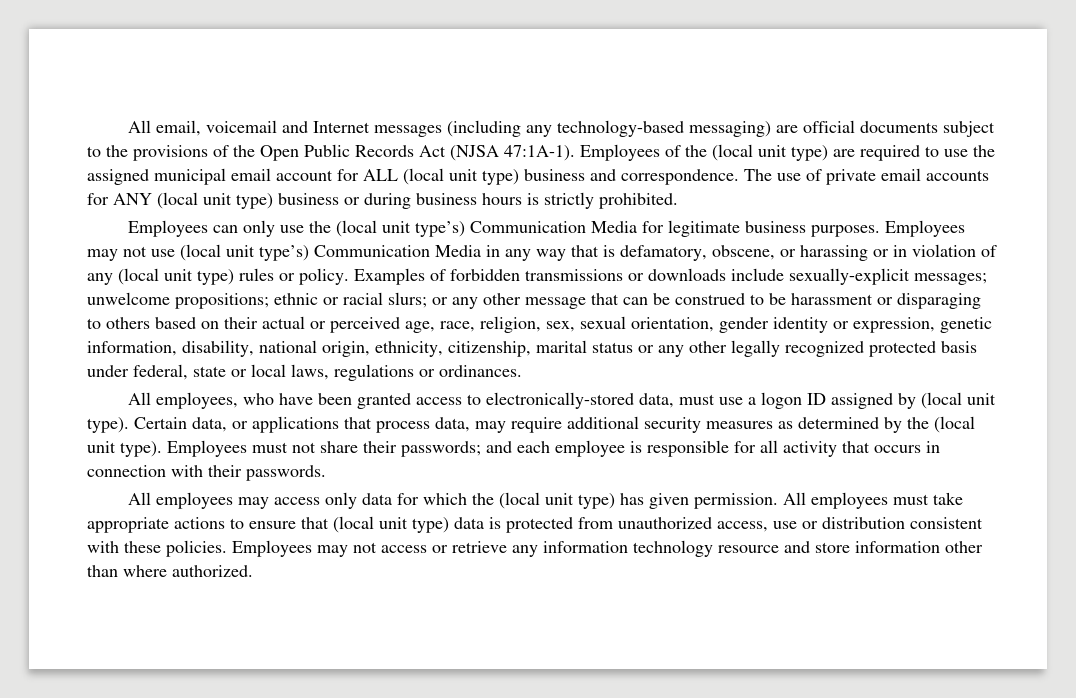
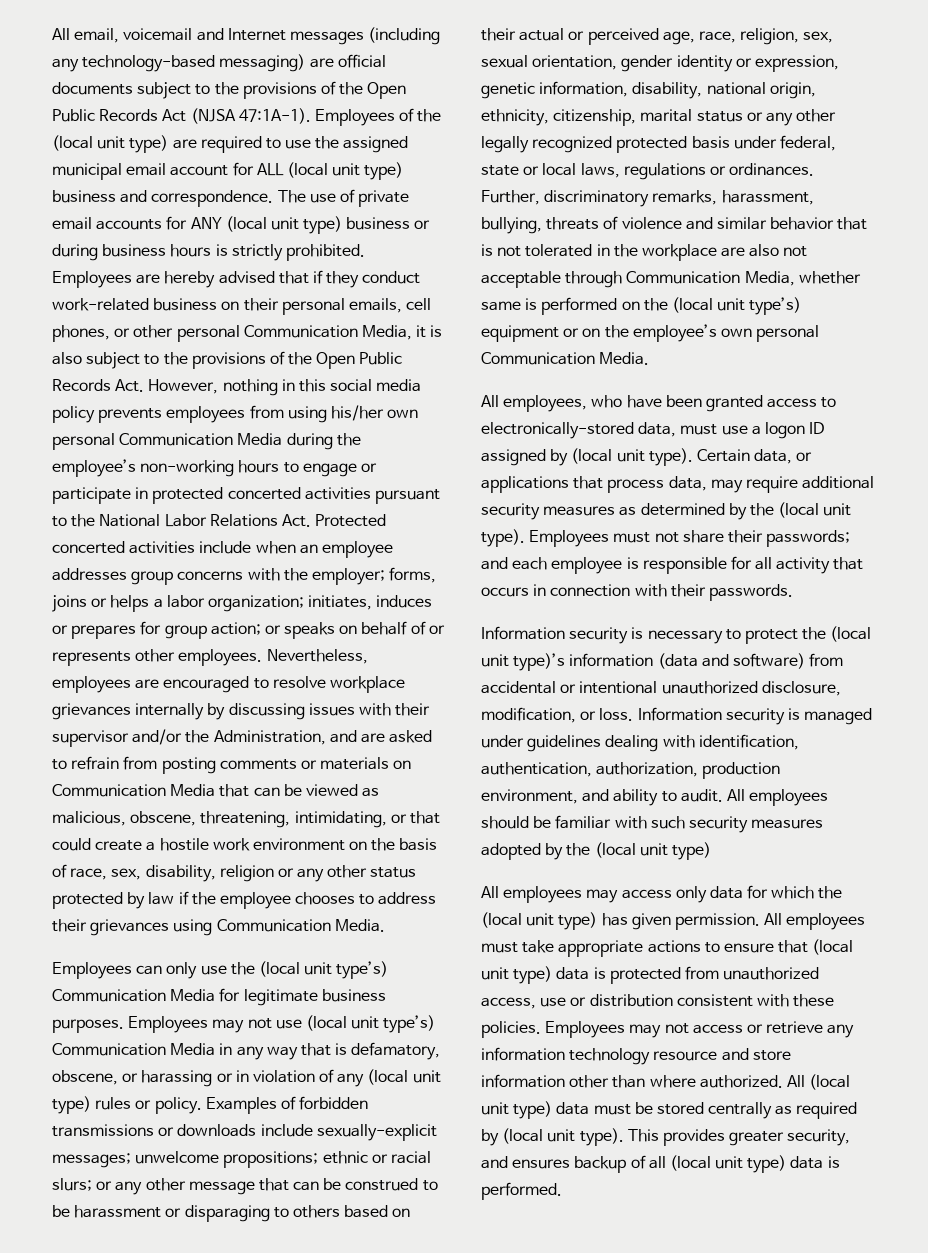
+ Employees are hereby advised that if they conduct work-related business on their personal emails, cell phones, or other personal Communication Media, it is also subject to the provisions of the Open Public Records Act. However, nothing in this social media policy prevents employees from using his/her own personal Communication Media during the employee’s non-working hours to engage or participate in protected concerted activities pursuant to the National Labor Relations Act. Protected concerted activities include when an employee addresses group concerns with the employer; forms, joins or helps a labor organization; initiates, induces or prepares for group action; or speaks on behalf of or represents other employees. Nevertheless, employees are encouraged to resolve workplace grievances internally by discussing issues with their supervisor and/or the Administration, and are asked to refrain from posting comments or materials on Communication Media that can be viewed as malicious, obscene, threatening, intimidating, or that could create a hostile work environment on the basis of race, sex, disability, religion or any other status protected by law if the employee chooses to address their grievances using Communication Media.
+ Further, discriminatory remarks, harassment, bullying, threats of violence and similar behavior that is not tolerated in the workplace are also not acceptable through Communication Media, whether same is performed on the (local unit type’s) equipment or on the employee’s own personal Communication Media.
+ Information security is necessary to protect the (local unit type)’s information (data and software) from accidental or intentional unauthorized disclosure, modification, or loss. Information security is managed under guidelines dealing with identification, authentication, authorization, production environment, and ability to audit. All employees should be familiar with such security measures adopted by the (local unit type)
+ All (local unit type) data must be stored centrally as required by (local unit type). This provides greater security, and ensures backup of all (local unit type) data is performed.

